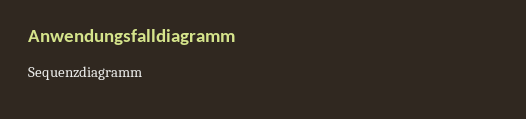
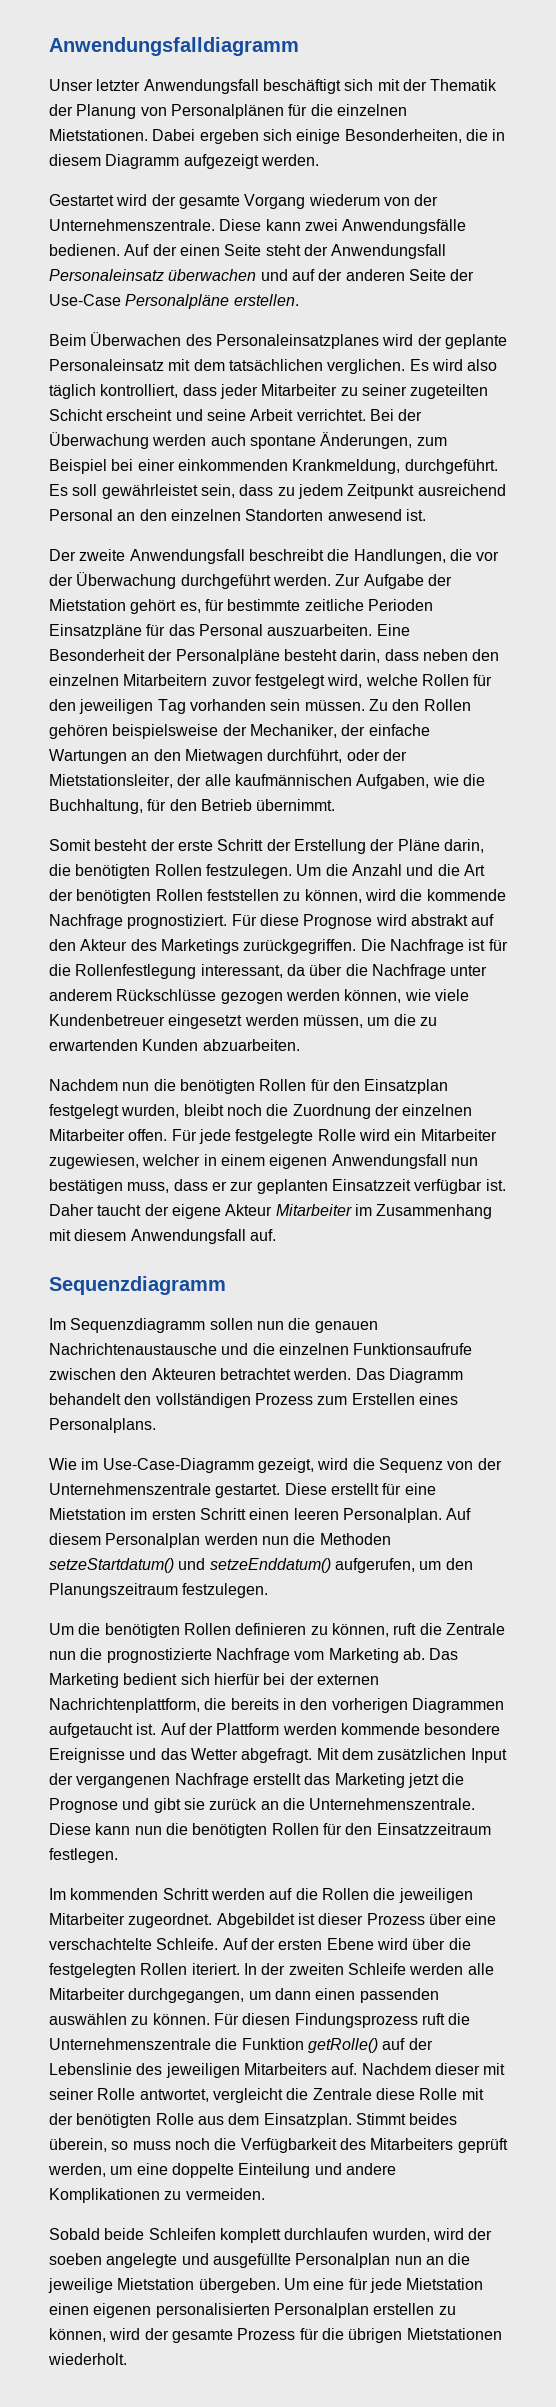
+ Unser letzter Anwendungsfall beschäftigt sich mit der Thematik der Planung von Personalplänen für die einzelnen Mietstationen. Dabei ergeben sich einige Besonderheiten, die in diesem Diagramm aufgezeigt werden.
+ Gestartet wird der gesamte Vorgang wiederum von der Unternehmenszentrale. Diese kann zwei Anwendungsfälle bedienen. Auf der einen Seite steht der Anwendungsfall Personaleinsatz überwachen und auf der anderen Seite der Use-Case Personalpläne erstellen.
+ Beim Überwachen des Personaleinsatzplanes wird der geplante Personaleinsatz mit dem tatsächlichen verglichen. Es wird also täglich kontrolliert, dass jeder Mitarbeiter zu seiner zugeteilten Schicht erscheint und seine Arbeit verrichtet. Bei der Überwachung werden auch spontane Änderungen, zum Beispiel bei einer einkommenden Krankmeldung, durchgeführt. Es soll gewährleistet sein, dass zu jedem Zeitpunkt ausreichend Personal an den einzelnen Standorten anwesend ist.
+ Der zweite Anwendungsfall beschreibt die Handlungen, die vor der Überwachung durchgeführt werden. Zur Aufgabe der Mietstation gehört es, für bestimmte zeitliche Perioden Einsatzpläne für das Personal auszuarbeiten. Eine Besonderheit der Personalpläne besteht darin, dass neben den einzelnen Mitarbeitern zuvor festgelegt wird, welche Rollen für den jeweiligen Tag vorhanden sein müssen. Zu den Rollen gehören beispielsweise der Mechaniker, der einfache Wartungen an den Mietwagen durchführt, oder der Mietstationsleiter, der alle kaufmännischen Aufgaben, wie die Buchhaltung, für den Betrieb übernimmt.
+ Somit besteht der erste Schritt der Erstellung der Pläne darin, die benötigten Rollen festzulegen. Um die Anzahl und die Art der benötigten Rollen feststellen zu können, wird die kommende Nachfrage prognostiziert. Für diese Prognose wird abstrakt auf den Akteur des Marketings zurückgegriffen. Die Nachfrage ist für die Rollenfestlegung interessant, da über die Nachfrage unter anderem Rückschlüsse gezogen werden können, wie viele Kundenbetreuer eingesetzt werden müssen, um die zu erwartenden Kunden abzuarbeiten.
+ Nachdem nun die benötigten Rollen für den Einsatzplan festgelegt wurden, bleibt noch die Zuordnung der einzelnen Mitarbeiter offen. Für jede festgelegte Rolle wird ein Mitarbeiter zugewiesen, welcher in einem eigenen Anwendungsfall nun bestätigen muss, dass er zur geplanten Einsatzzeit verfügbar ist. Daher taucht der eigene Akteur Mitarbeiter im Zusammenhang mit diesem Anwendungsfall auf.
  Sequenzdiagramm
+ Im Sequenzdiagramm sollen nun die genauen Nachrichtenaustausche und die einzelnen Funktionsaufrufe zwischen den Akteuren betrachtet werden. Das Diagramm behandelt den vollständigen Prozess zum Erstellen eines Personalplans.
+ Wie im Use-Case-Diagramm gezeigt, wird die Sequenz von der Unternehmenszentrale gestartet. Diese erstellt für eine Mietstation im ersten Schritt einen leeren Personalplan. Auf diesem Personalplan werden nun die Methoden setzeStartdatum() und setzeEnddatum() aufgerufen, um den Planungszeitraum festzulegen.
+ Um die benötigten Rollen definieren zu können, ruft die Zentrale nun die prognostizierte Nachfrage vom Marketing ab. Das Marketing bedient sich hierfür bei der externen Nachrichtenplattform, die bereits in den vorherigen Diagrammen aufgetaucht ist. Auf der Plattform werden kommende besondere Ereignisse und das Wetter abgefragt. Mit dem zusätzlichen Input der vergangenen Nachfrage erstellt das Marketing jetzt die Prognose und gibt sie zurück an die Unternehmenszentrale. Diese kann nun die benötigten Rollen für den Einsatzzeitraum festlegen.
+ Im kommenden Schritt werden auf die Rollen die jeweiligen Mitarbeiter zugeordnet. Abgebildet ist dieser Prozess über eine verschachtelte Schleife. Auf der ersten Ebene wird über die festgelegten Rollen iteriert. In der zweiten Schleife werden alle Mitarbeiter durchgegangen, um dann einen passenden auswählen zu können. Für diesen Findungsprozess ruft die Unternehmenszentrale die Funktion getRolle() auf der Lebenslinie des jeweiligen Mitarbeiters auf. Nachdem dieser mit seiner Rolle antwortet, vergleicht die Zentrale diese Rolle mit der benötigten Rolle aus dem Einsatzplan. Stimmt beides überein, so muss noch die Verfügbarkeit des Mitarbeiters geprüft werden, um eine doppelte Einteilung und andere Komplikationen zu vermeiden.
+ Sobald beide Schleifen komplett durchlaufen wurden, wird der soeben angelegte und ausgefüllte Personalplan nun an die jeweilige Mietstation übergeben. Um eine für jede Mietstation einen eigenen personalisierten Personalplan erstellen zu können, wird der gesamte Prozess für die übrigen Mietstationen wiederholt.

